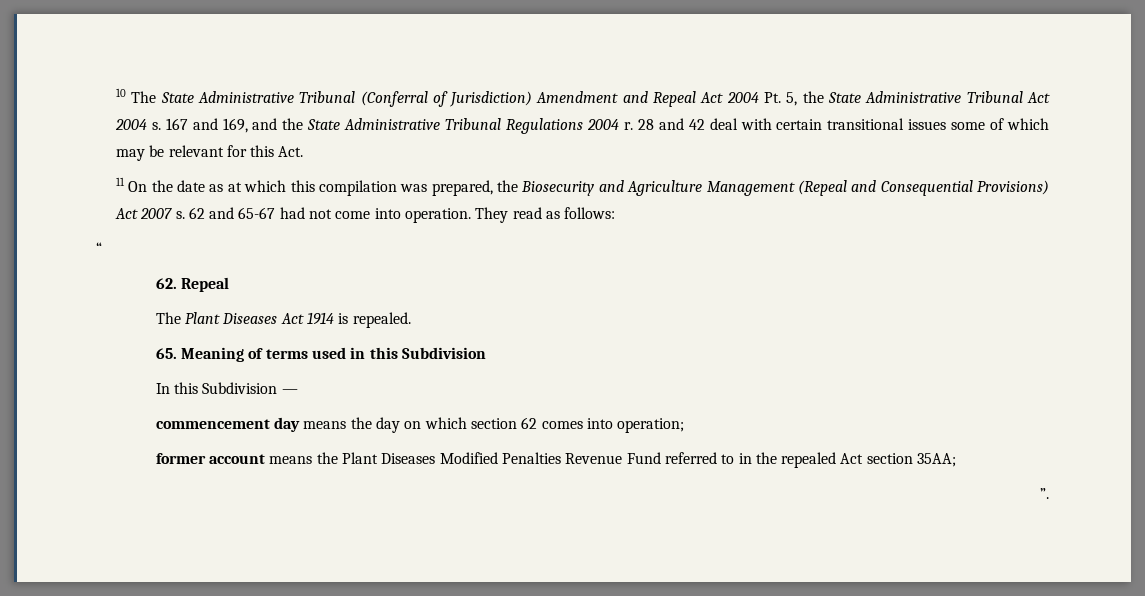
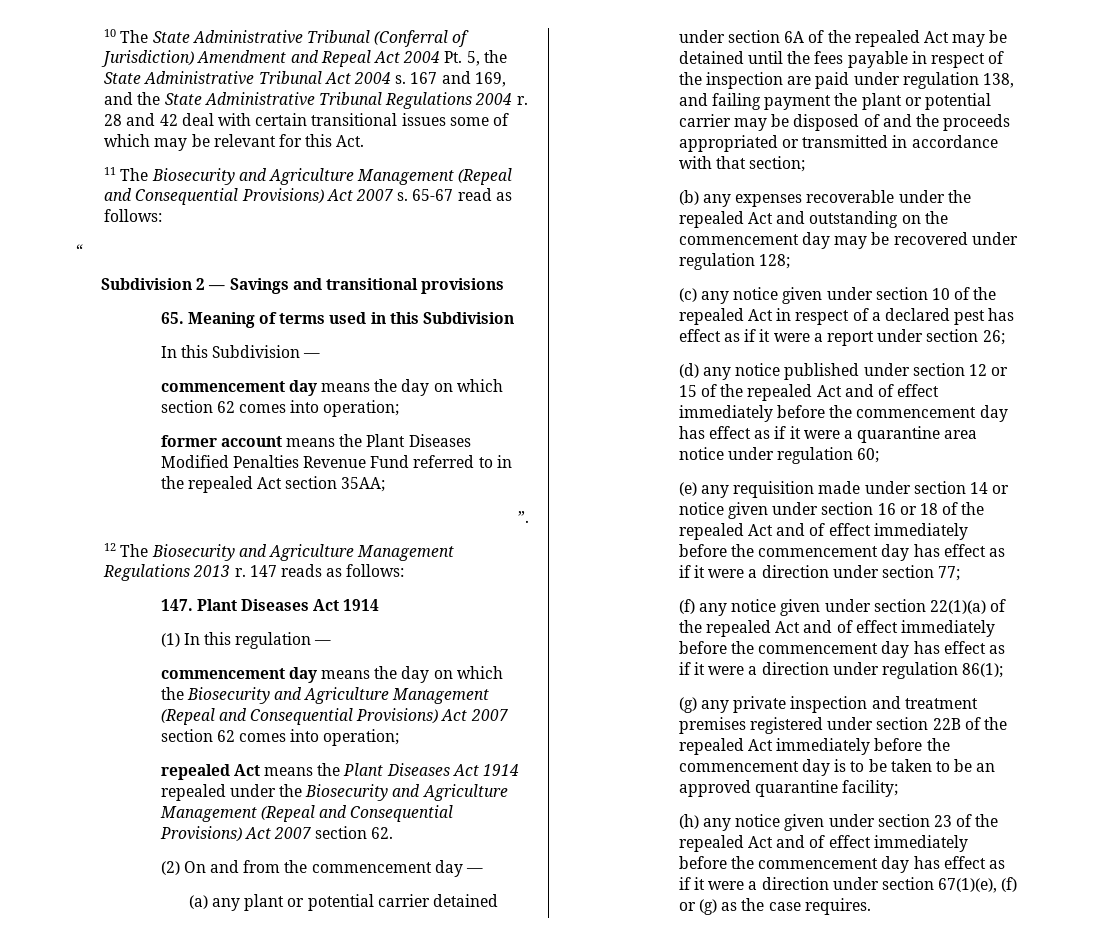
- 11 On the date as at which this compilation was prepared, the Biosecurity and Agriculture Management (Repeal and Consequential Provisions) Act 2007 s.
+ 11 The Biosecurity and Agriculture Management (Repeal and Consequential Provisions) Act 2007 s.
- 62 and 65-67 had not come into operation. They read as follows:
+ 65-67 read as follows:
  “
- 62. Repeal
- The Plant Diseases Act 1914 is repealed.
+ Subdivision 2 — Savings and transitional provisions
+ 12 The Biosecurity and Agriculture Management Regulations 2013 r. 147 reads as follows:
+ 147. Plant Diseases Act 1914
+ (1) In this regulation —
+ commencement day means the day on which the Biosecurity and Agriculture Management (Repeal and Consequential Provisions) Act 2007 section 62 comes into operation;
+ repealed Act means the Plant Diseases Act 1914 repealed under the Biosecurity and Agriculture Management (Repeal and Consequential Provisions) Act 2007 section 62.
+ (2) On and from the commencement day —
+ (a) any plant or potential carrier detained under section 6A of the repealed Act may be detained until the fees payable in respect of the inspection are paid under regulation 138, and failing payment the plant or potential carrier may be disposed of and the proceeds appropriated or transmitted in accordance with that section;
+ (b) any expenses recoverable under the repealed Act and outstanding on the commencement day may be recovered under regulation 128;
+ (c) any notice given under section 10 of the repealed Act in respect of a declared pest has effect as if it were a report under section 26;
+ (d) any notice published under section 12 or 15 of the repealed Act and of effect immediately before the commencement day has effect as if it were a quarantine area notice under regulation 60;
+ (e) any requisition made under section 14 or notice given under section 16 or 18 of the repealed Act and of effect immediately before the commencement day has effect as if it were a direction under section 77;
+ (f) any notice given under section 22(1)(a) of the repealed Act and of effect immediately before the commencement day has effect as if it were a direction under regulation 86(1);
+ (g) any private inspection and treatment premises registered under section 22B of the repealed Act immediately before the commencement day is to be taken to be an approved quarantine facility;
+ (h) any notice given under section 23 of the repealed Act and of effect immediately before the commencement day has effect as if it were a direction under section 67(1)(e), (f) or (g) as the case requires.

